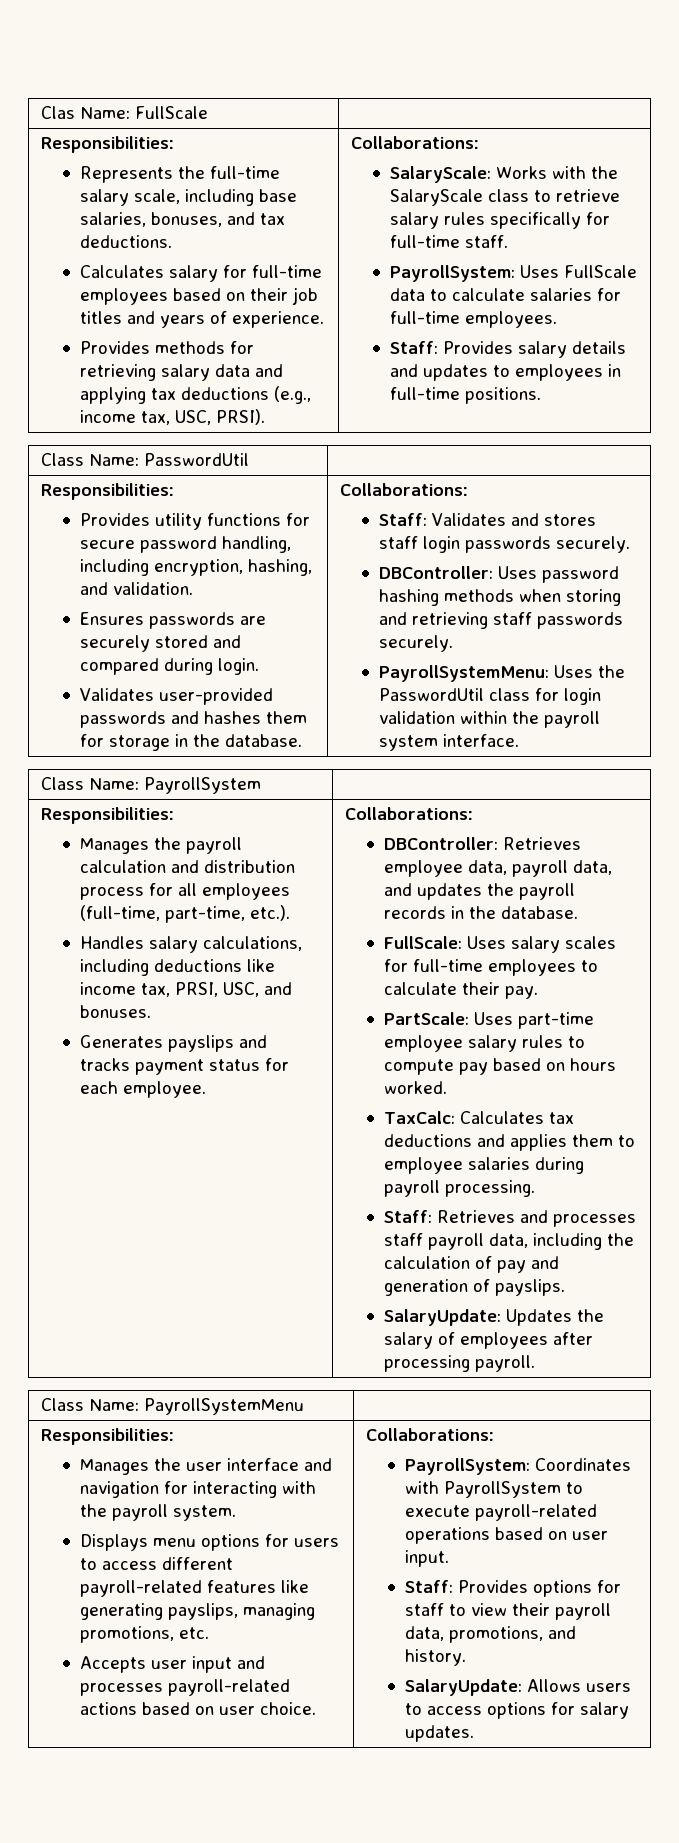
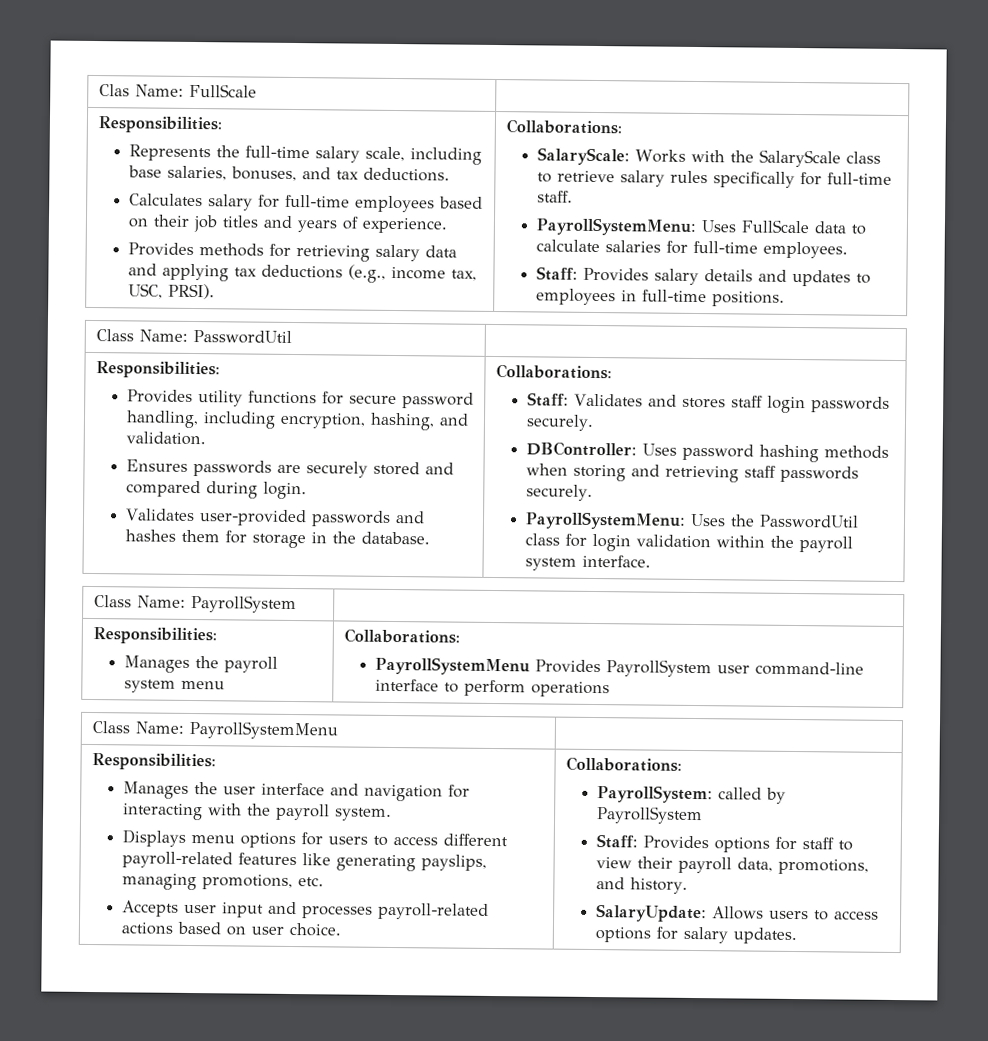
- PayrollSystem: Uses FullScale data to calculate salaries for full-time employees.
+ PayrollSystemMenu: Uses FullScale data to calculate salaries for full-time employees.
- Manages the payroll calculation and distribution process for all employees (full-time, part-time, etc.).
- Handles salary calculations, including deductions like income tax, PRSI, USC, and bonuses.
- Generates payslips and tracks payment status for each employee. | Collaborations:
- DBController: Retrieves employee data, payroll data, and updates the payroll records in the database.
- FullScale: Uses salary scales for full-time employees to calculate their pay.
- PartScale: Uses part-time employee salary rules to compute pay based on hours worked.
- TaxCalc: Calculates tax deductions and applies them to employee salaries during payroll processing.
- Staff: Retrieves and processes staff payroll data, including the calculation of pay and generation of payslips.
- SalaryUpdate: Updates the salary of employees after processing payroll.
+ Manages the payroll system menu | Collaborations:
+ PayrollSystemMenu Provides PayrollSystem user command-line interface to perform operations
- PayrollSystem: Coordinates with PayrollSystem to execute payroll-related operations based on user input.
+ PayrollSystem: called by PayrollSystem

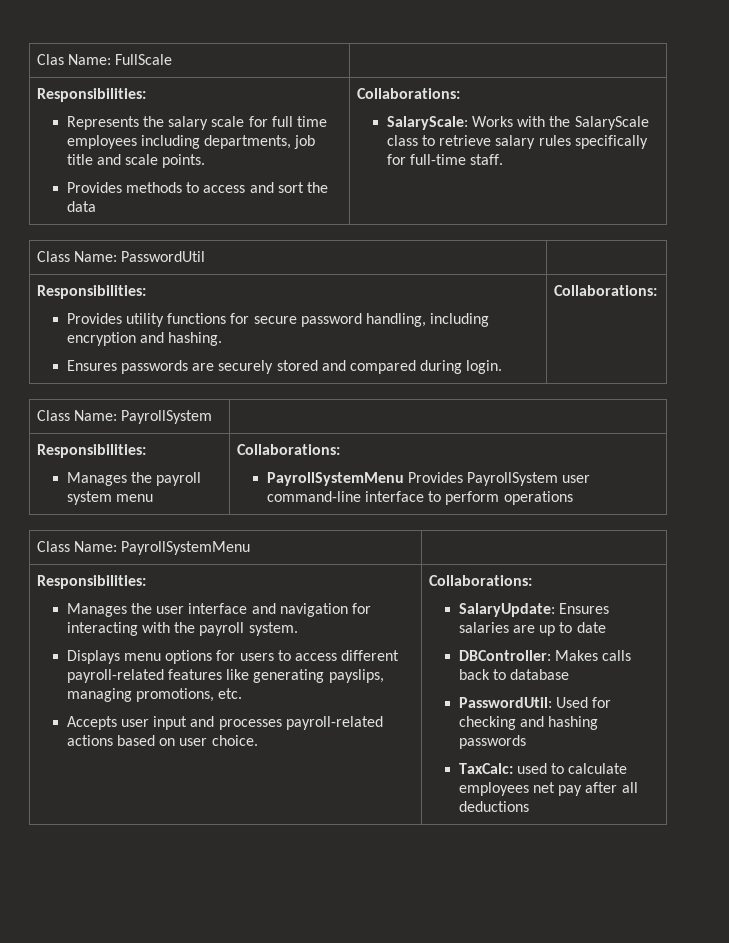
- Represents the full-time salary scale, including base salaries, bonuses, and tax deductions.
- Calculates salary for full-time employees based on their job titles and years of experience.
- Provides methods for retrieving salary data and applying tax deductions (e.g., income tax, USC, PRSI).
+ Represents the salary scale for full time employees including departments, job title and scale points.
+ Provides methods to access and sort the data
- PayrollSystemMenu: Uses FullScale data to calculate salaries for full-time employees.
- Staff: Provides salary details and updates to employees in full-time positions.
- Provides utility functions for secure password handling, including encryption, hashing, and validation.
+ Provides utility functions for secure password handling, including encryption and hashing.
- Ensures passwords are securely stored and compared during login.
- Validates user-provided passwords and hashes them for storage in the database. | Collaborations:
- Staff: Validates and stores staff login passwords securely.
- DBController: Uses password hashing methods when storing and retrieving staff passwords securely.
- PayrollSystemMenu: Uses the PasswordUtil class for login validation within the payroll system interface.
+ Ensures passwords are securely stored and compared during login. | Collaborations:
- PayrollSystem: called by PayrollSystem
- Staff: Provides options for staff to view their payroll data, promotions, and history.
- SalaryUpdate: Allows users to access options for salary updates.
+ SalaryUpdate: Ensures salaries are up to date
+ DBController: Makes calls back to database
+ PasswordUtil: Used for checking and hashing passwords
+ TaxCalc: used to calculate employees net pay after all deductions

